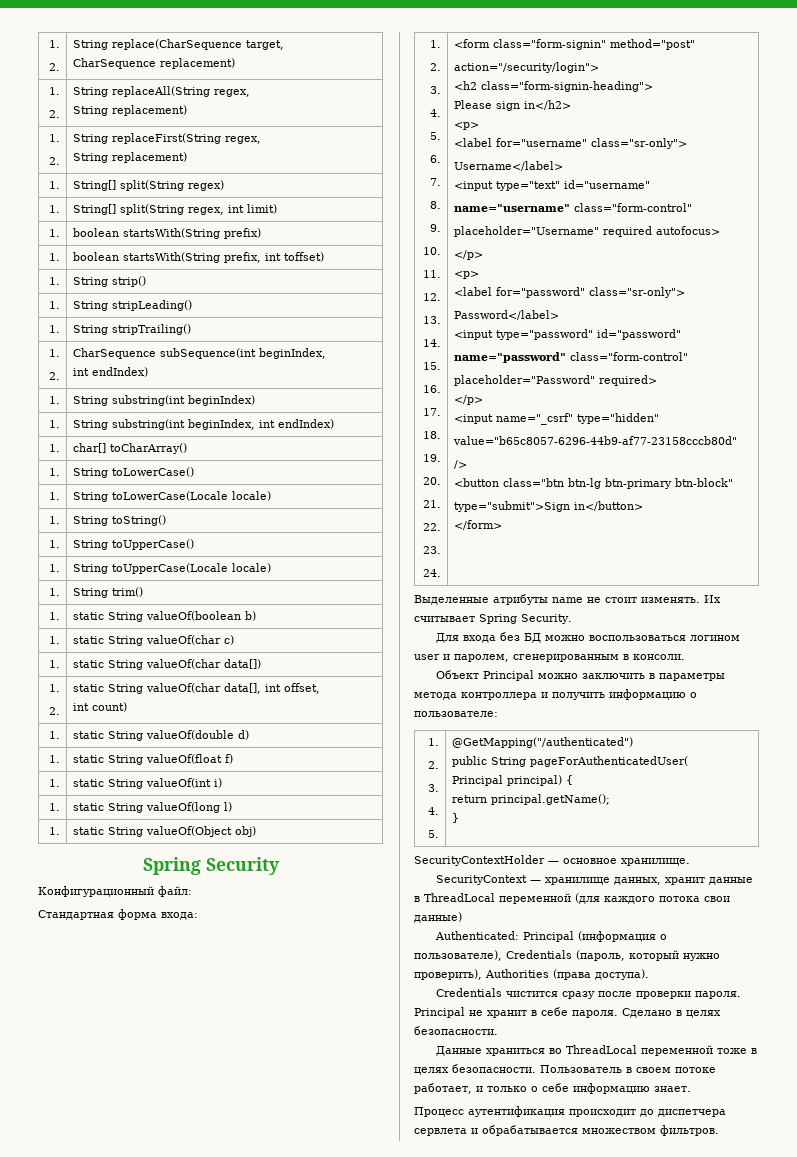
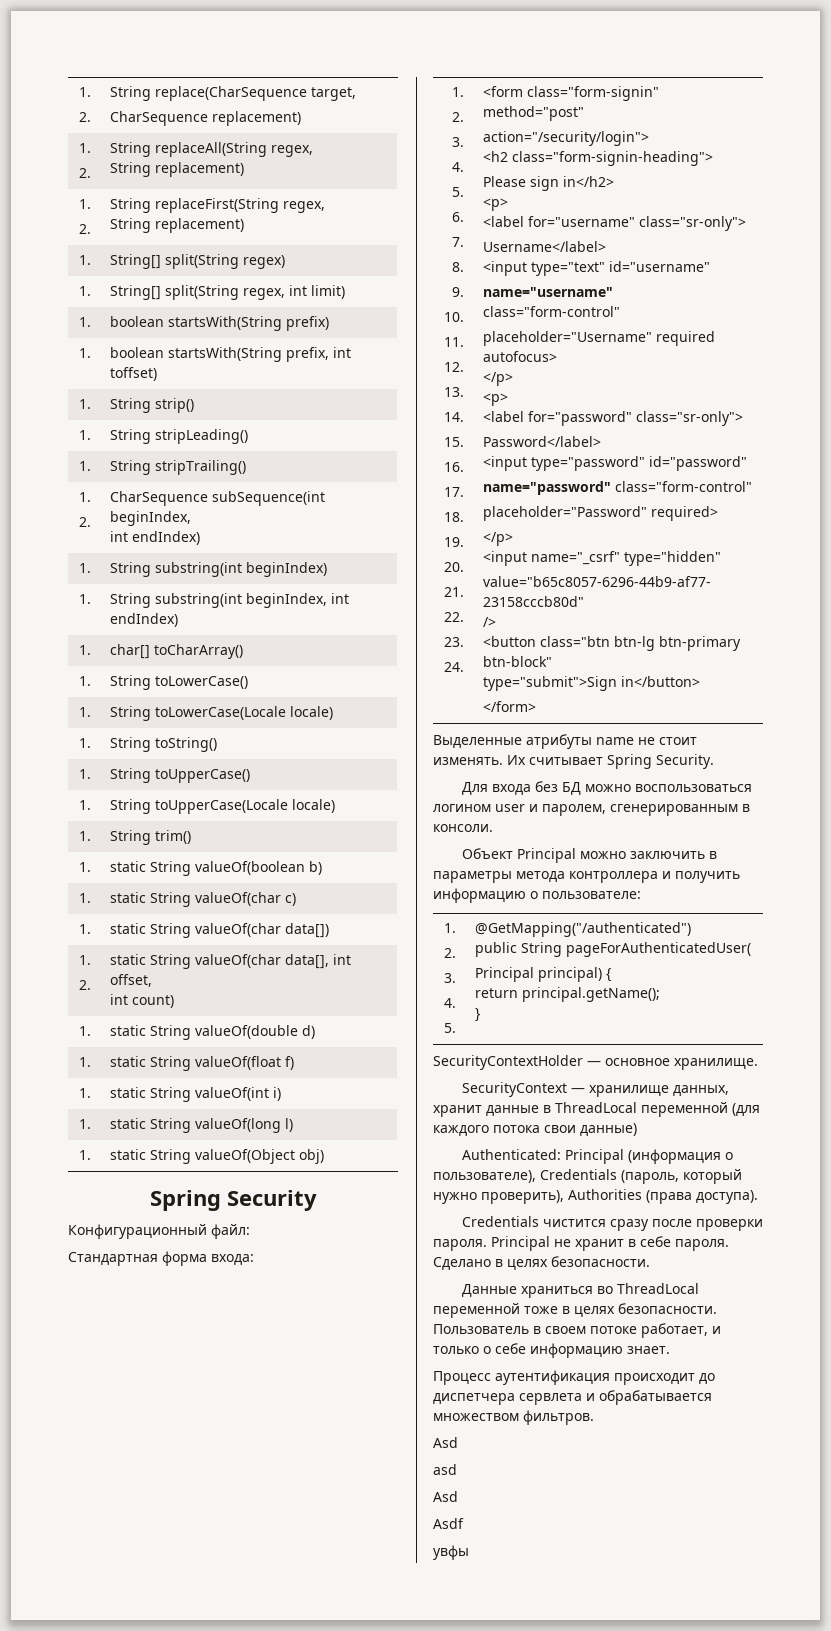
  Процесс аутентификация происходит до диспетчера сервлета и обрабатывается множеством фильтров.
+ Asd
+ asd
+ Asd
+ Asdf
+ увфы

